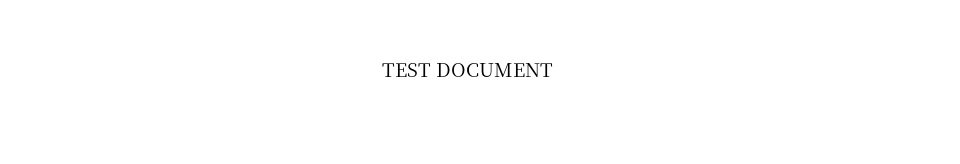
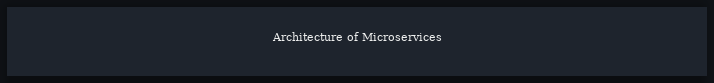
- TEST DOCUMENT
+ Architecture of Microservices

